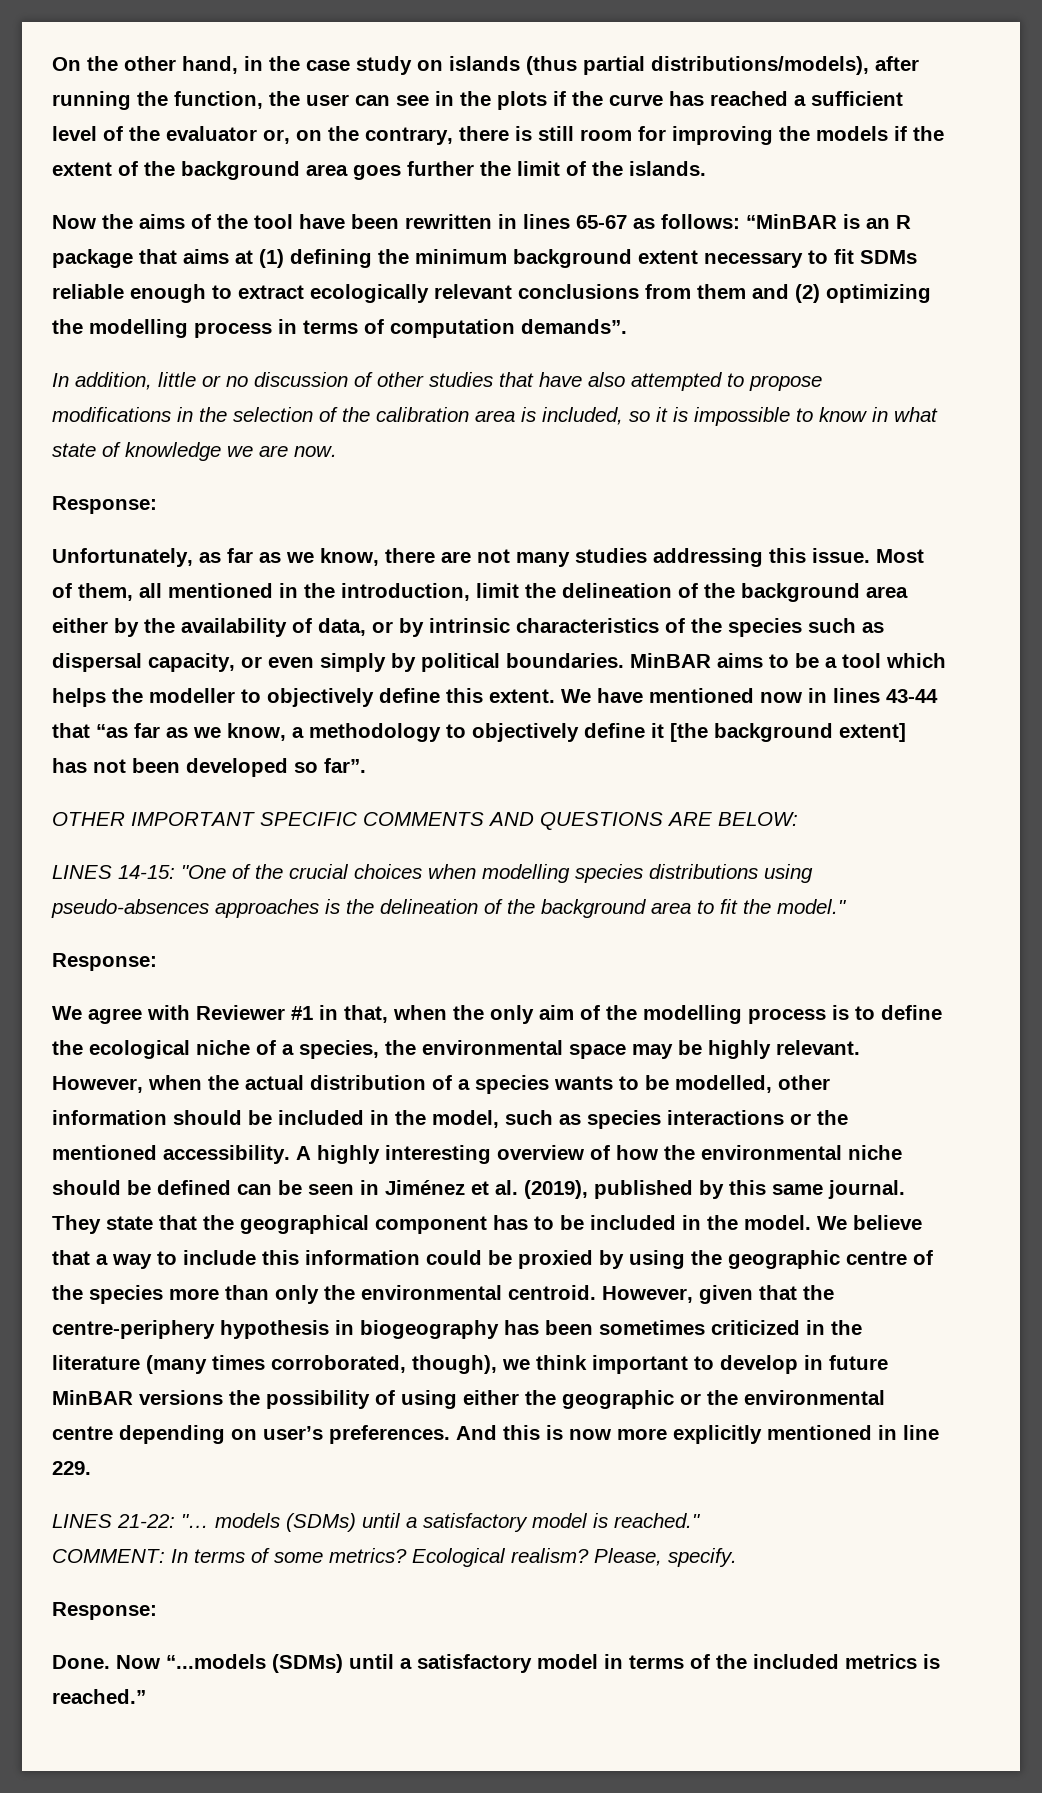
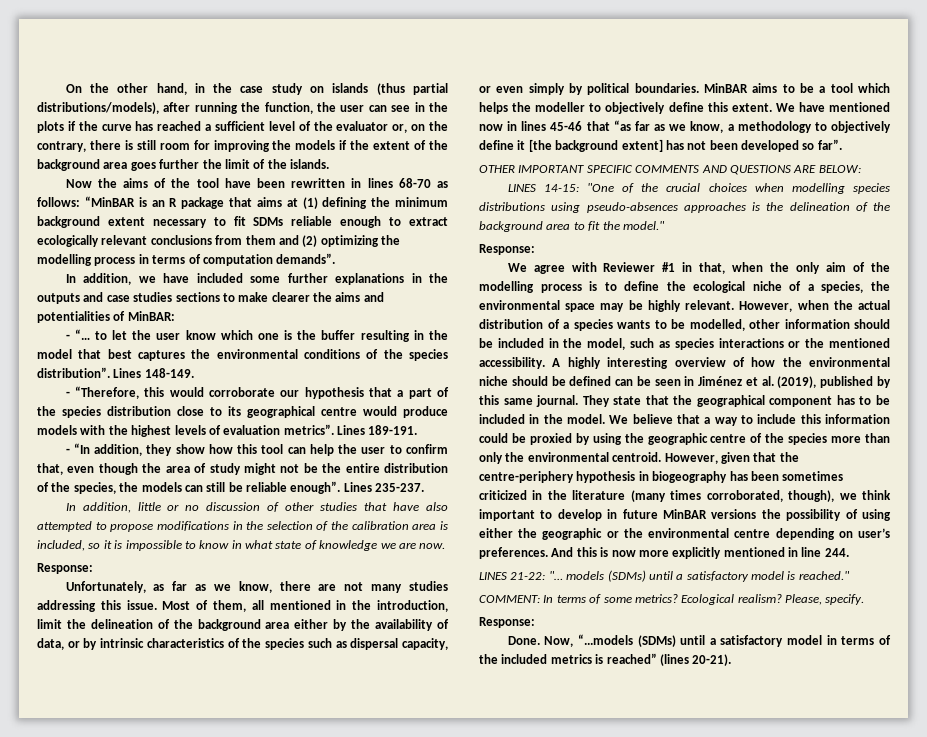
- Now the aims of the tool have been rewritten in lines 65-67 as follows: “MinBAR is an R package that aims at (1) defining the minimum background extent necessary to fit SDMs reliable enough to extract ecologically relevant conclusions from them and (2) optimizing the modelling process in terms of computation demands”.
+ Now the aims of the tool have been rewritten in lines 68-70 as follows: “MinBAR is an R package that aims at (1) defining the minimum background extent necessary to fit SDMs reliable enough to extract ecologically relevant conclusions from them and (2) optimizing the modelling process in terms of computation demands”.
+ In addition, we have included some further explanations in the outputs and case studies sections to make clearer the aims and potentialities of MinBAR:
+ - “… to let the user know which one is the buffer resulting in the model that best captures the environmental conditions of the species distribution”. Lines 148-149.
+ - “Therefore, this would corroborate our hypothesis that a part of the species distribution close to its geographical centre would produce models with the highest levels of evaluation metrics”. Lines 189-191.
+ - “In addition, they show how this tool can help the user to confirm that, even though the area of study might not be the entire distribution of the species, the models can still be reliable enough”. Lines 235-237.
- We have mentioned now in lines 43-44 that “as far as we know, a methodology to objectively define it [the background extent] has not been developed so far”.
+ We have mentioned now in lines 45-46 that “as far as we know, a methodology to objectively define it [the background extent] has not been developed so far”.
- And this is now more explicitly mentioned in line 229.
+ And this is now more explicitly mentioned in line 244.
- Now “...models (SDMs) until a satisfactory model in terms of the included metrics is reached.”
+ Now, “...models (SDMs) until a satisfactory model in terms of the included metrics is reached” (lines 20-21).

